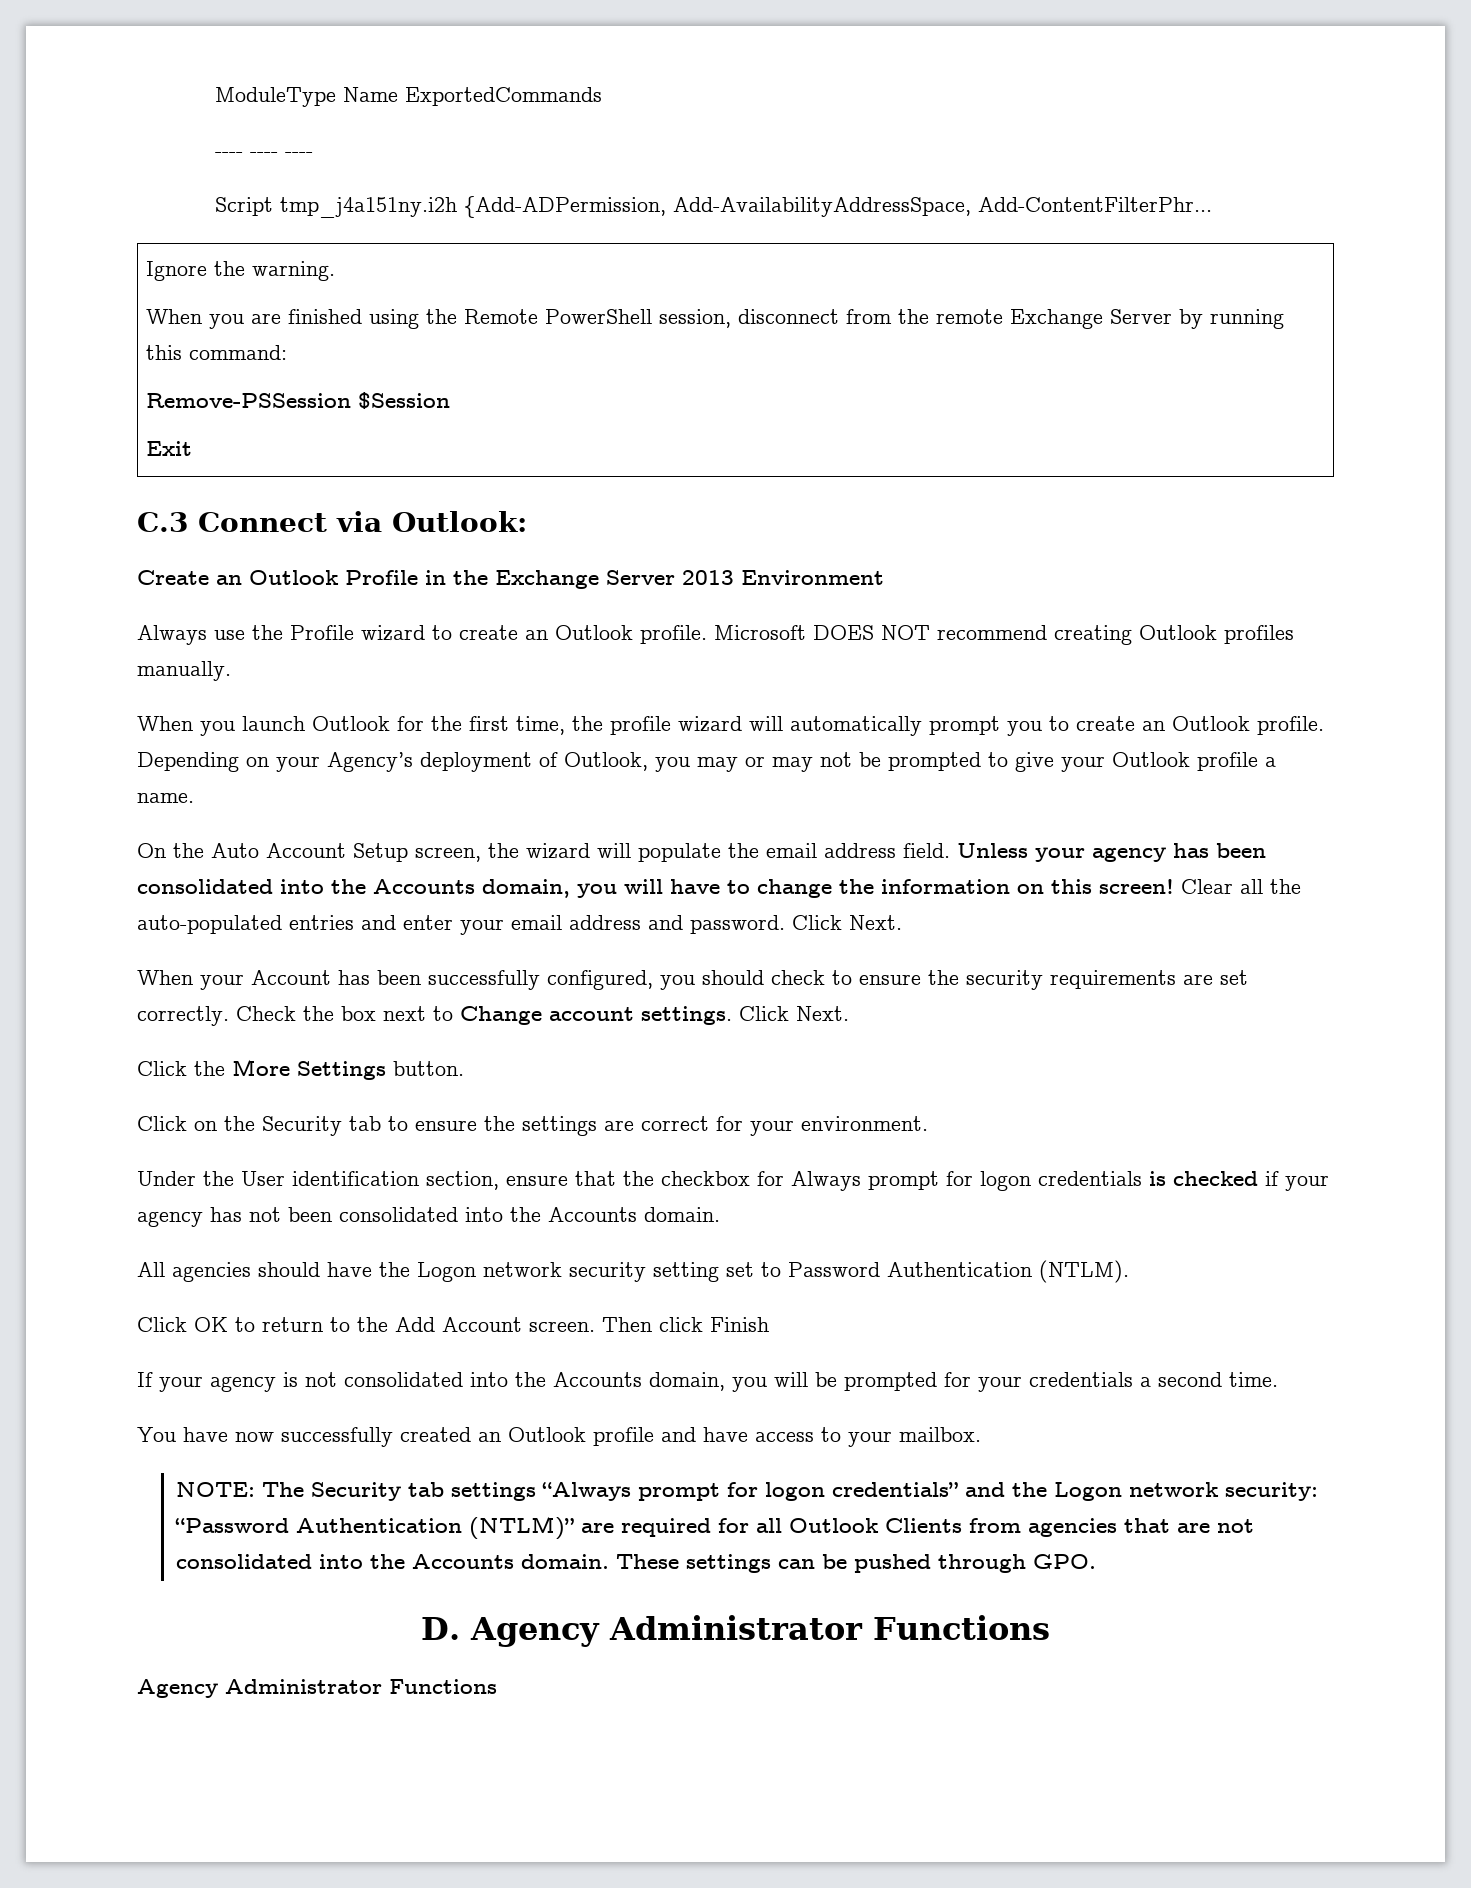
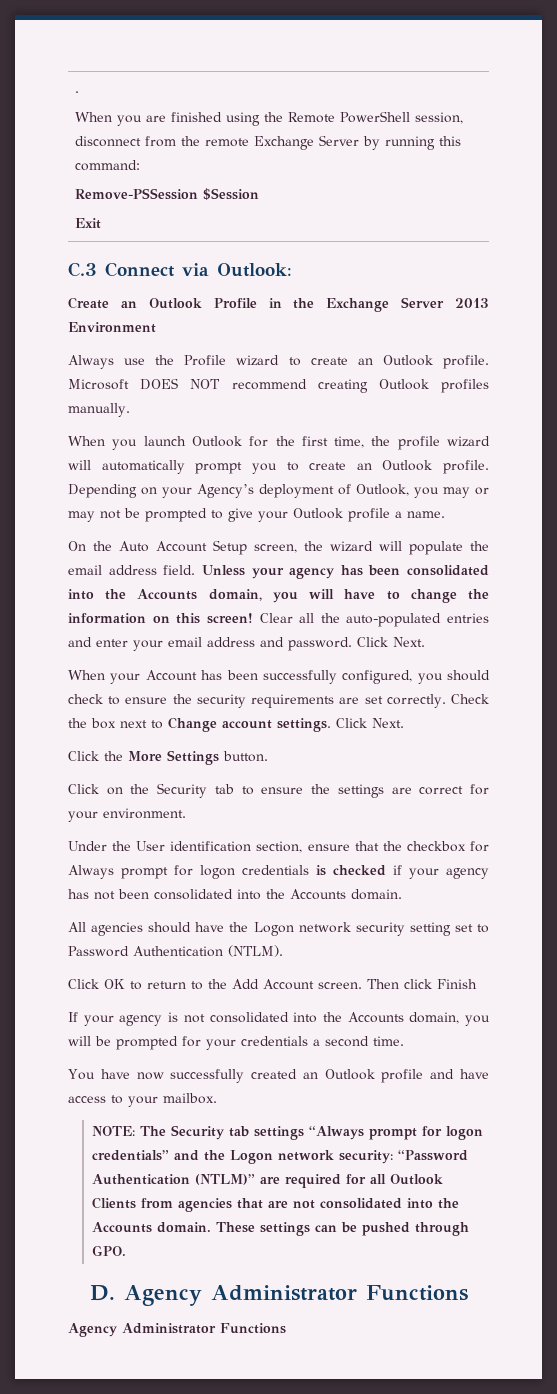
- ModuleType Name ExportedCommands
- ---- ---- ----
- Script tmp_j4a151ny.i2h {Add-ADPermission, Add-AvailabilityAddressSpace, Add-ContentFilterPhr...
- Ignore the warning.
+ .

